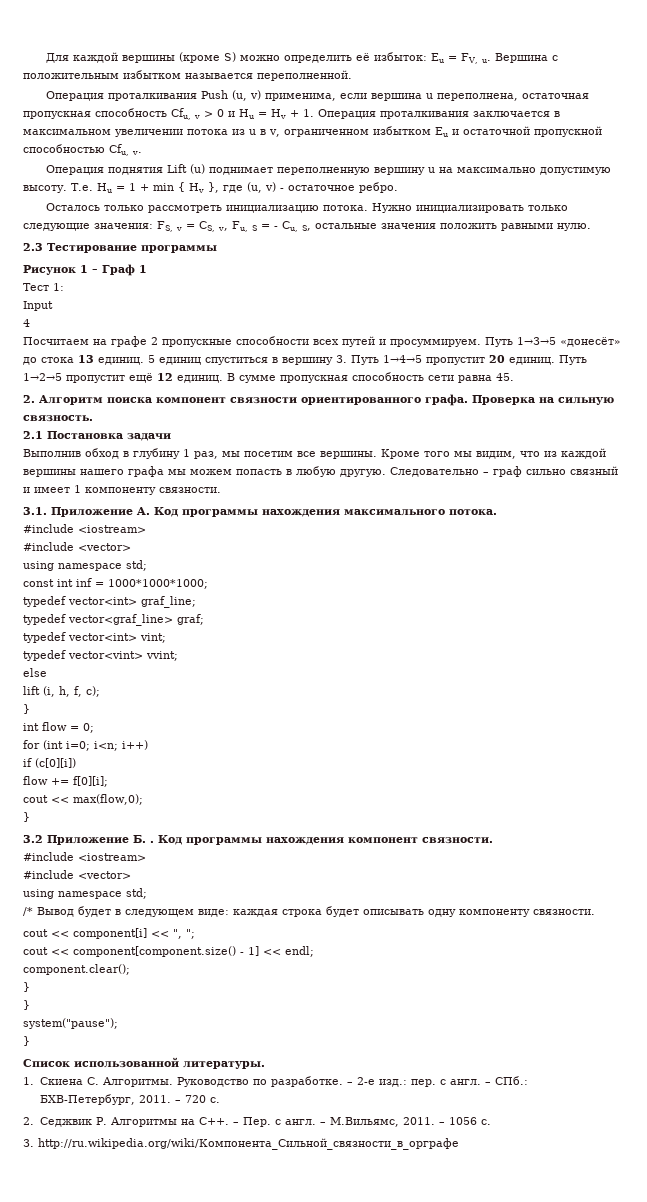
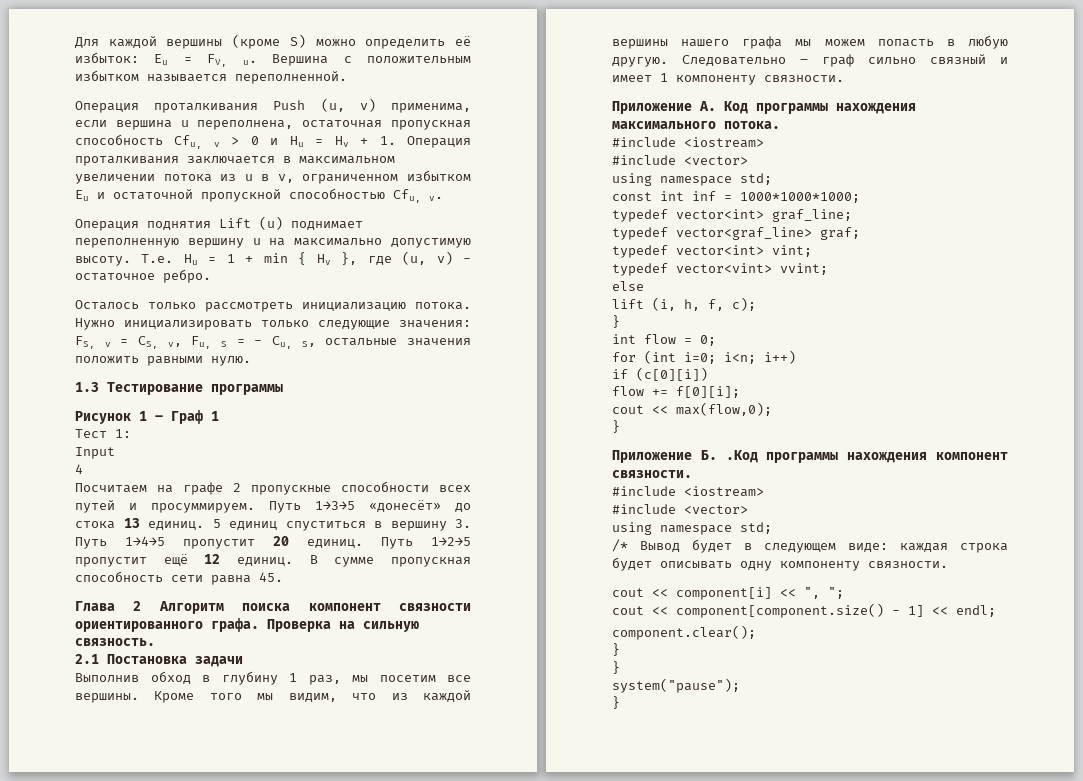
- 2.3 Тестирование программы
+ 1.3 Тестирование программы
- 2. Алгоритм поиска компонент связности ориентированного графа.
+ Глава 2 Алгоритм поиска компонент связности ориентированного графа.
- 3.1. Приложение A. Код программы нахождения максимального потока.
+ Приложение A. Код программы нахождения максимального потока.
- 3.2 Приложение Б. . Код программы нахождения компонент связности.
+ Приложение Б. .Код программы нахождения компонент связности.
- Список использованной литературы.
- 1. Скиена С. Алгоритмы. Руководство по разработке. – 2-е изд.: пер. с англ. – СПб.: БХВ-Петербург, 2011. – 720 с.
- 2. Седжвик Р. Алгоритмы на C++. – Пер. с англ. – М.Вильямс, 2011. – 1056 с.
- 3. http://ru.wikipedia.org/wiki/Компонента_Сильной_связности_в_орграфе

